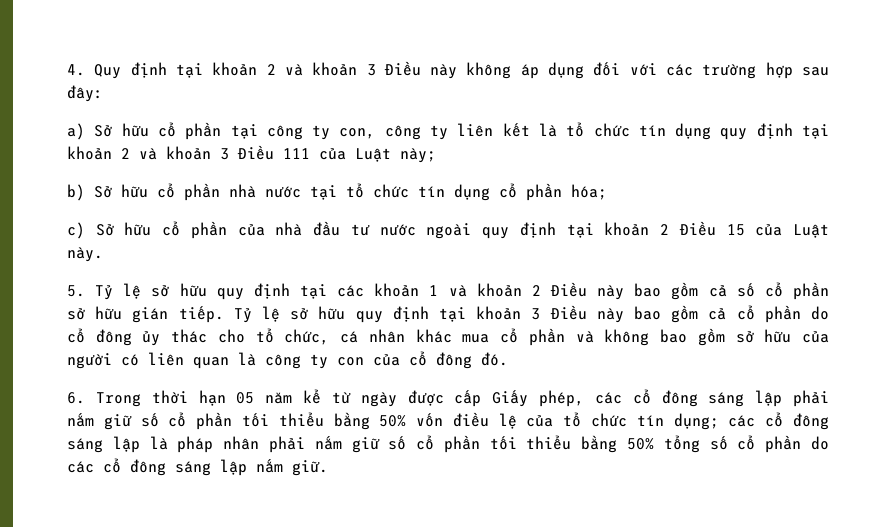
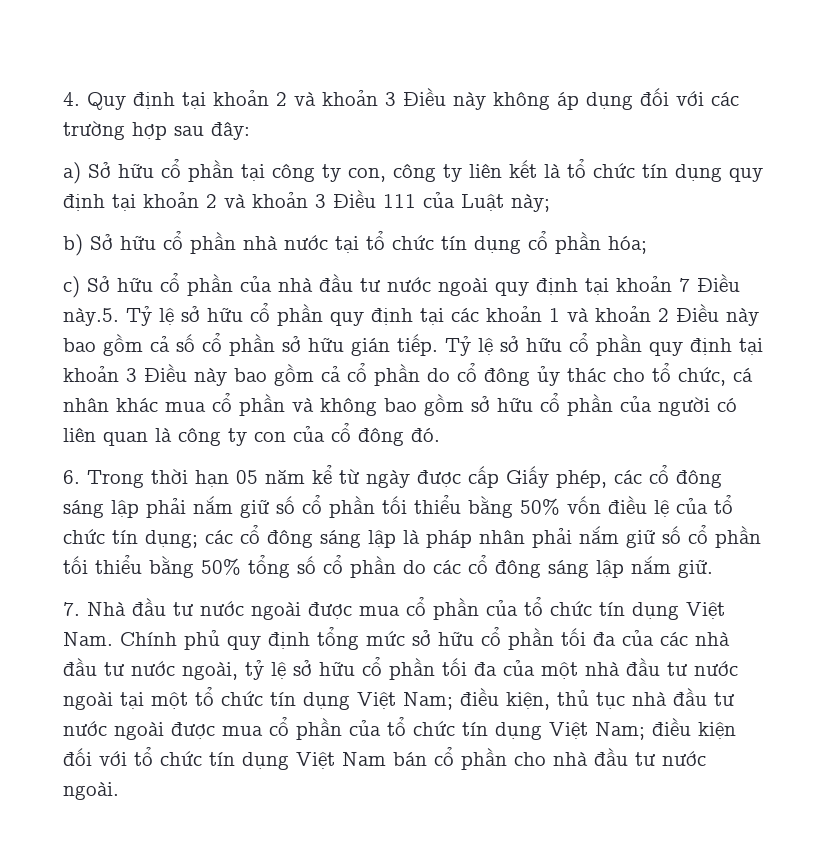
- c) Sở hữu cổ phần của nhà đầu tư nước ngoài quy định tại khoản 2 Điều 15 của Luật này.
- 5. Tỷ lệ sở hữu quy định tại các khoản 1 và khoản 2 Điều này bao gồm cả số cổ phần sở hữu gián tiếp.
+ c) Sở hữu cổ phần của nhà đầu tư nước ngoài quy định tại khoản 7 Điều này.5. Tỷ lệ sở hữu cổ phần quy định tại các khoản 1 và khoản 2 Điều này bao gồm cả số cổ phần sở hữu gián tiếp.
- Tỷ lệ sở hữu quy định tại khoản 3 Điều này bao gồm cả cổ phần do cổ đông ủy thác cho tổ chức, cá nhân khác mua cổ phần và không bao gồm sở hữu của người có liên quan là công ty con của cổ đông đó.
+ Tỷ lệ sở hữu cổ phần quy định tại khoản 3 Điều này bao gồm cả cổ phần do cổ đông ủy thác cho tổ chức, cá nhân khác mua cổ phần và không bao gồm sở hữu cổ phần của người có liên quan là công ty con của cổ đông đó.
+ 7. Nhà đầu tư nước ngoài được mua cổ phần của tổ chức tín dụng Việt Nam. Chính phủ quy định tổng mức sở hữu cổ phần tối đa của các nhà đầu tư nước ngoài, tỷ lệ sở hữu cổ phần tối đa của một nhà đầu tư nước ngoài tại một tổ chức tín dụng Việt Nam; điều kiện, thủ tục nhà đầu tư nước ngoài được mua cổ phần của tổ chức tín dụng Việt Nam; điều kiện đối với tổ chức tín dụng Việt Nam bán cổ phần cho nhà đầu tư nước ngoài.

